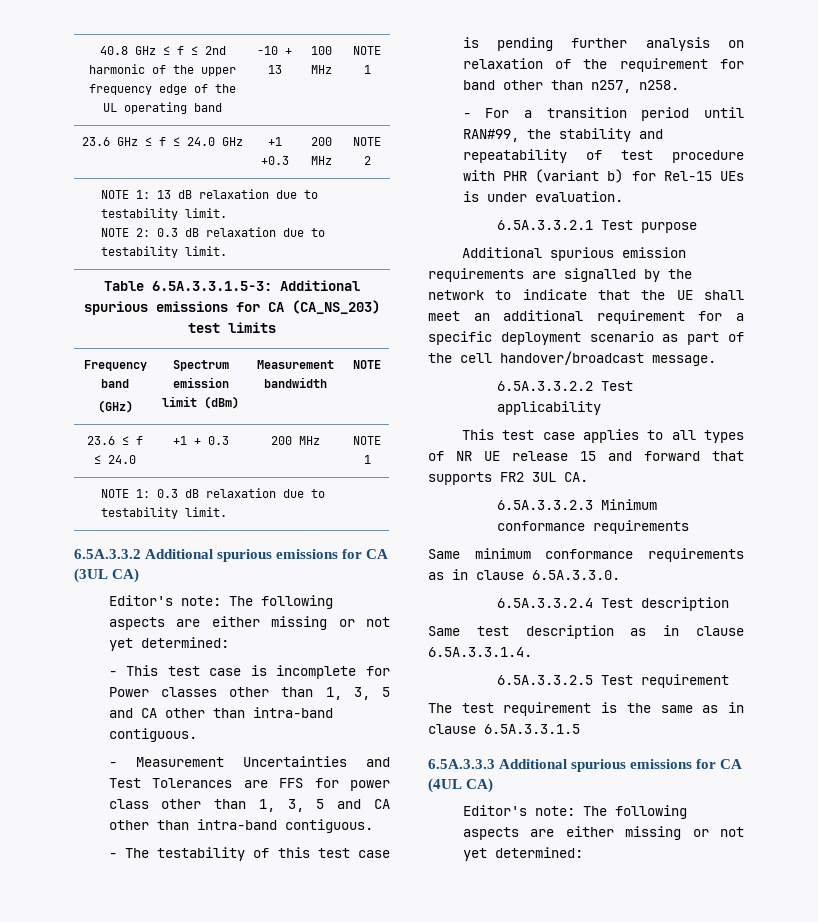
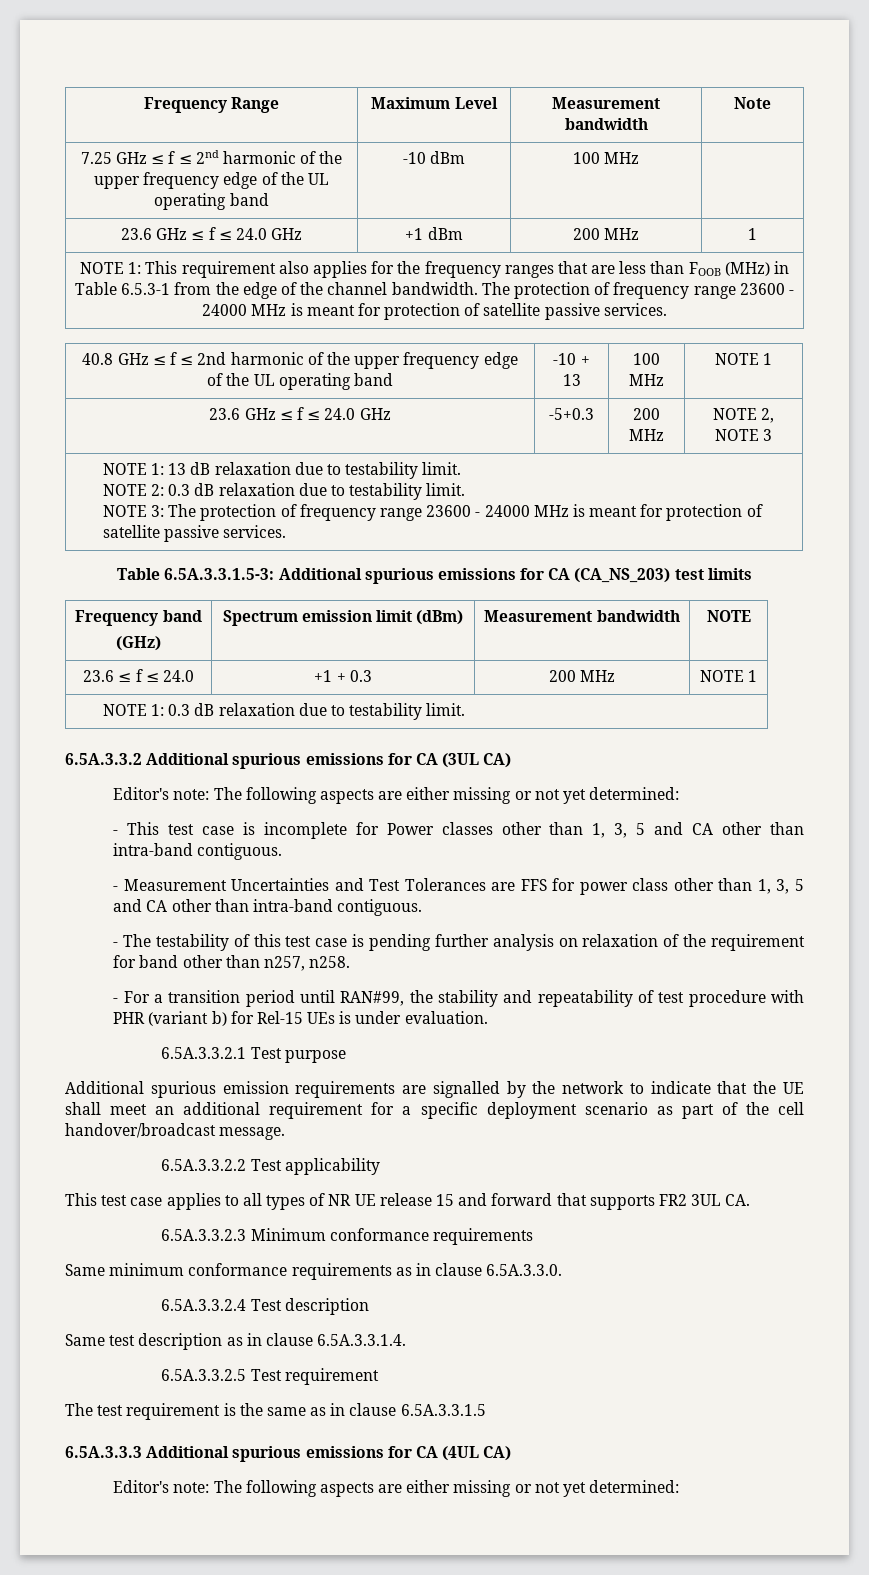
+ Frequency Range | Maximum Level | Measurement bandwidth | Note
+ 7.25 GHz ≤ f ≤ 2nd harmonic of the upper frequency edge of the UL operating band | -10 dBm | 100 MHz |
+ 23.6 GHz ≤ f ≤ 24.0 GHz | +1 dBm | 200 MHz | 1
+ NOTE 1: This requirement also applies for the frequency ranges that are less than FOOB (MHz) in Table 6.5.3-1 from the edge of the channel bandwidth. The protection of frequency range 23600 - 24000 MHz is meant for protection of satellite passive services.
- 23.6 GHz ≤ f ≤ 24.0 GHz | +1 +0.3 | 200 MHz | NOTE 2
+ 23.6 GHz ≤ f ≤ 24.0 GHz | -5+0.3 | 200 MHz | NOTE 2, NOTE 3
  NOTE 1: 13 dB relaxation due to testability limit.
  NOTE 2: 0.3 dB relaxation due to testability limit.
+ NOTE 3: The protection of frequency range 23600 - 24000 MHz is meant for protection of satellite passive services.

